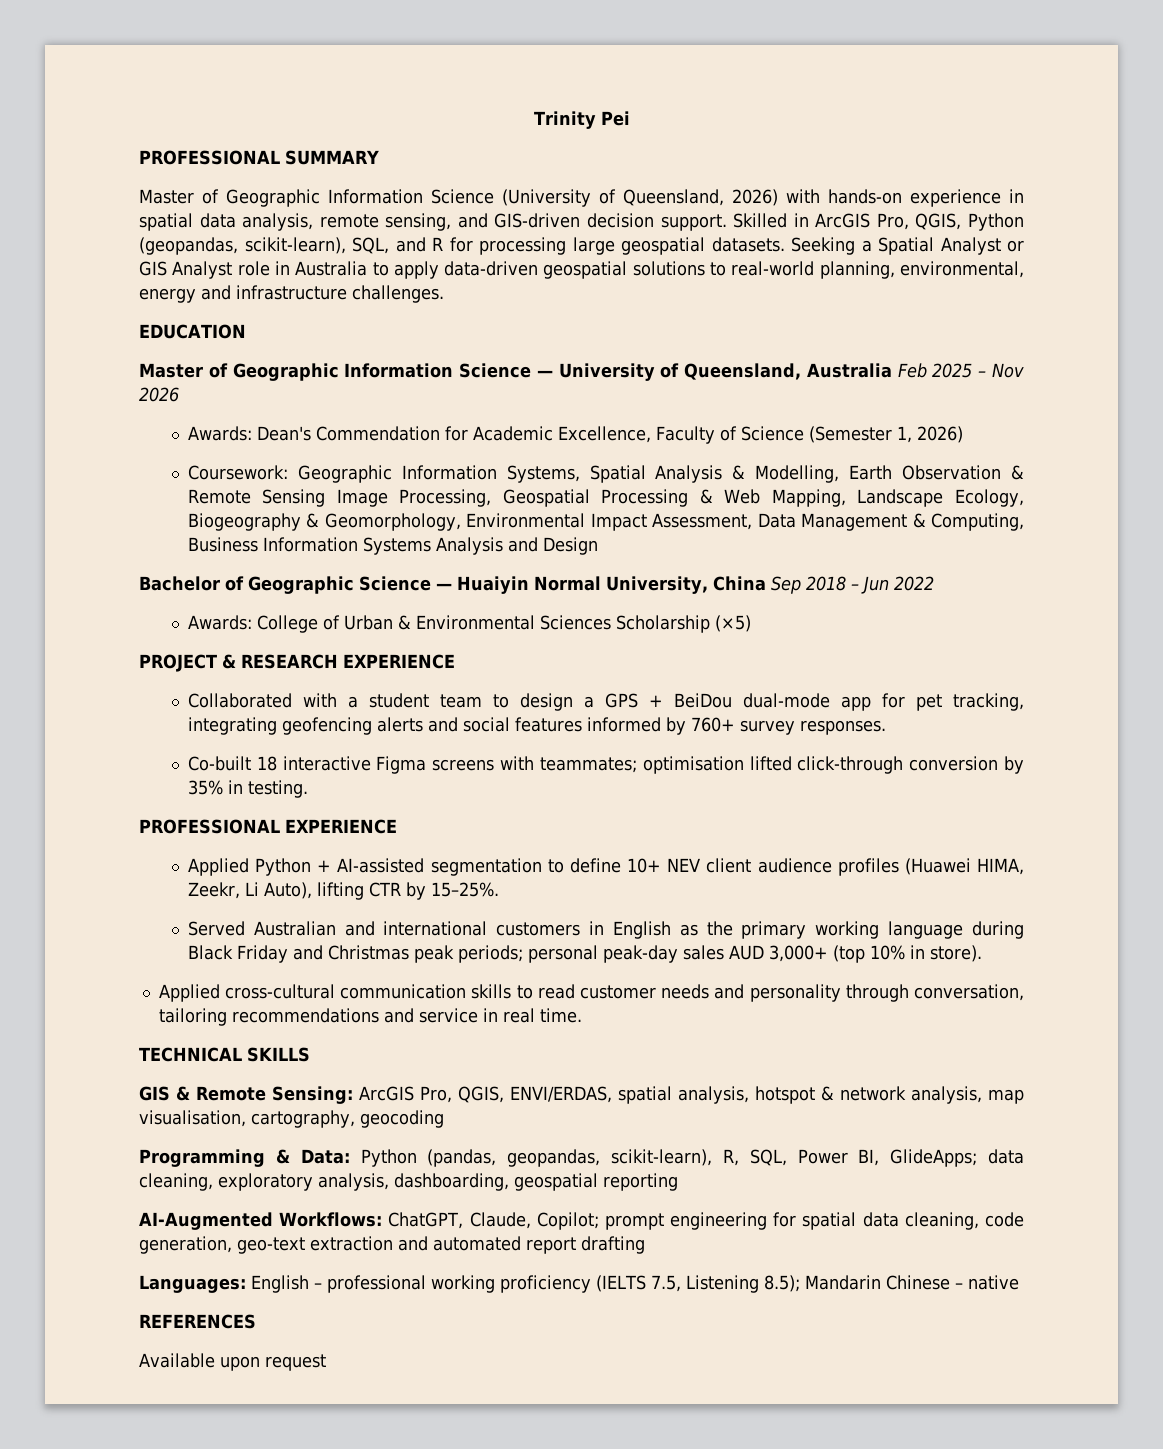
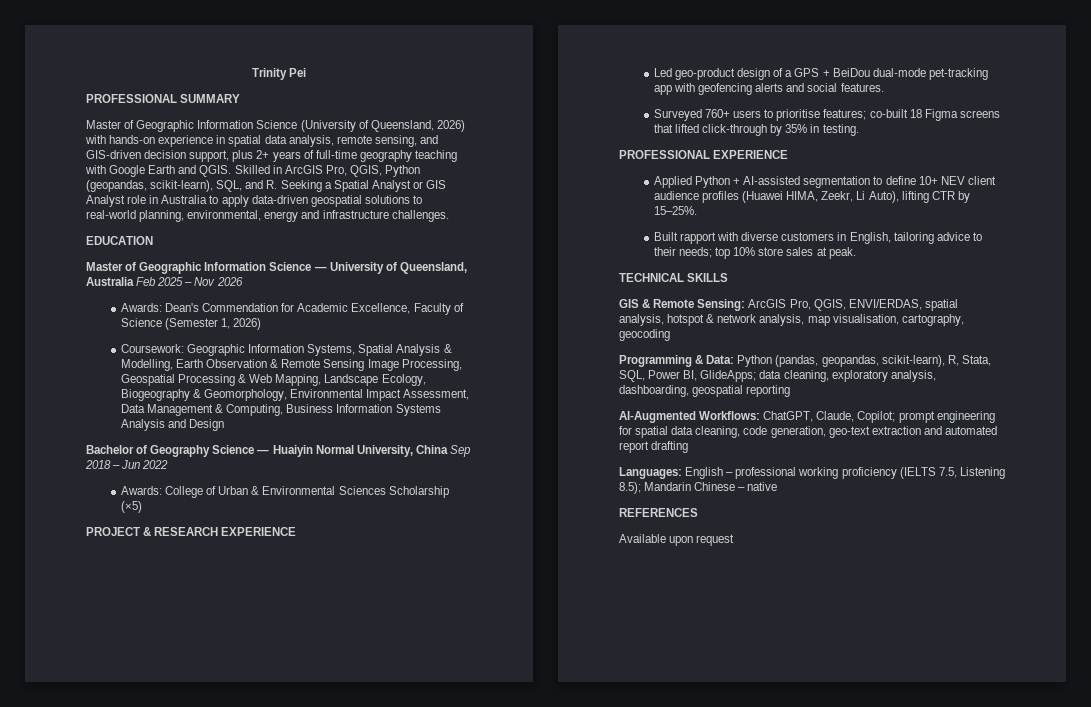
- Master of Geographic Information Science (University of Queensland, 2026) with hands-on experience in spatial data analysis, remote sensing, and GIS-driven decision support.
+ Master of Geographic Information Science (University of Queensland, 2026) with hands-on experience in spatial data analysis, remote sensing, and GIS-driven decision support, plus 2+ years of full-time geography teaching with Google Earth and QGIS.
- Skilled in ArcGIS Pro, QGIS, Python (geopandas, scikit-learn), SQL, and R for processing large geospatial datasets. Seeking a Spatial Analyst or GIS Analyst role in Australia to apply data-driven geospatial solutions to real-world planning, environmental, energy and infrastructure challenges.
+ Skilled in ArcGIS Pro, QGIS, Python (geopandas, scikit-learn), SQL, and R. Seeking a Spatial Analyst or GIS Analyst role in Australia to apply data-driven geospatial solutions to real-world planning, environmental, energy and infrastructure challenges.
- Bachelor of Geographic Science — Huaiyin Normal University, China Sep 2018 – Jun 2022
+ Bachelor of Geography Science — Huaiyin Normal University, China Sep 2018 – Jun 2022
- Collaborated with a student team to design a GPS + BeiDou dual-mode app for pet tracking, integrating geofencing alerts and social features informed by 760+ survey responses.
- Co-built 18 interactive Figma screens with teammates; optimisation lifted click-through conversion by 35% in testing.
+ Led geo-product design of a GPS + BeiDou dual-mode pet-tracking app with geofencing alerts and social features.
+ Surveyed 760+ users to prioritise features; co-built 18 Figma screens that lifted click-through by 35% in testing.
- Served Australian and international customers in English as the primary working language during Black Friday and Christmas peak periods; personal peak-day sales AUD 3,000+ (top 10% in store).
- Applied cross-cultural communication skills to read customer needs and personality through conversation, tailoring recommendations and service in real time.
+ Built rapport with diverse customers in English, tailoring advice to their needs; top 10% store sales at peak.
- Programming & Data: Python (pandas, geopandas, scikit-learn), R, SQL, Power BI, GlideApps; data cleaning, exploratory analysis, dashboarding, geospatial reporting
+ Programming & Data: Python (pandas, geopandas, scikit-learn), R, Stata, SQL, Power BI, GlideApps; data cleaning, exploratory analysis, dashboarding, geospatial reporting

